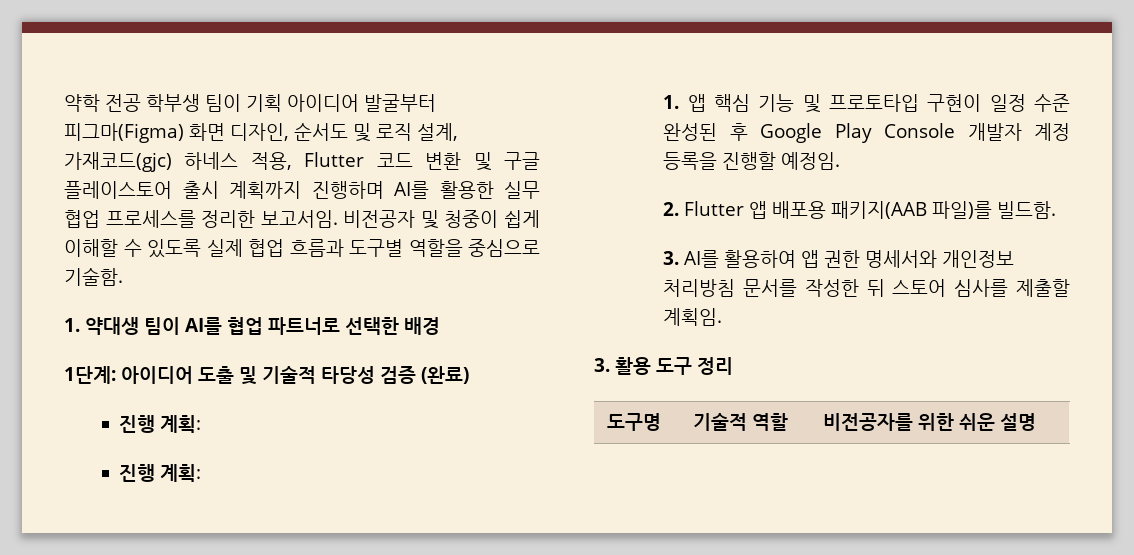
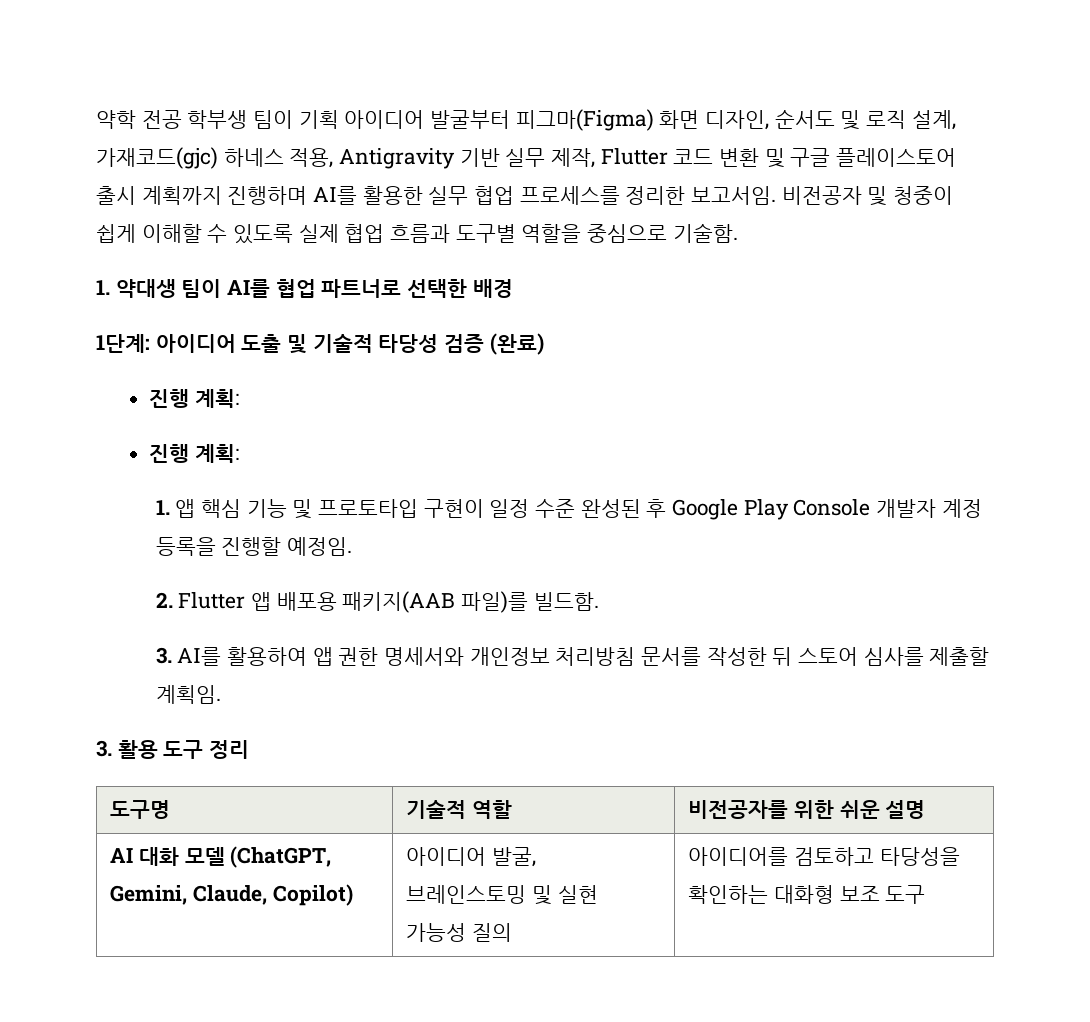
- 약학 전공 학부생 팀이 기획 아이디어 발굴부터 피그마(Figma) 화면 디자인, 순서도 및 로직 설계, 가재코드(gjc) 하네스 적용, Flutter 코드 변환 및 구글 플레이스토어 출시 계획까지 진행하며 AI를 활용한 실무 협업 프로세스를 정리한 보고서임.
+ 약학 전공 학부생 팀이 기획 아이디어 발굴부터 피그마(Figma) 화면 디자인, 순서도 및 로직 설계, 가재코드(gjc) 하네스 적용, Antigravity 기반 실무 제작, Flutter 코드 변환 및 구글 플레이스토어 출시 계획까지 진행하며 AI를 활용한 실무 협업 프로세스를 정리한 보고서임.
+ AI 대화 모델 (ChatGPT, Gemini, Claude, Copilot) | 아이디어 발굴, 브레인스토밍 및 실현 가능성 질의 | 아이디어를 검토하고 타당성을 확인하는 대화형 보조 도구

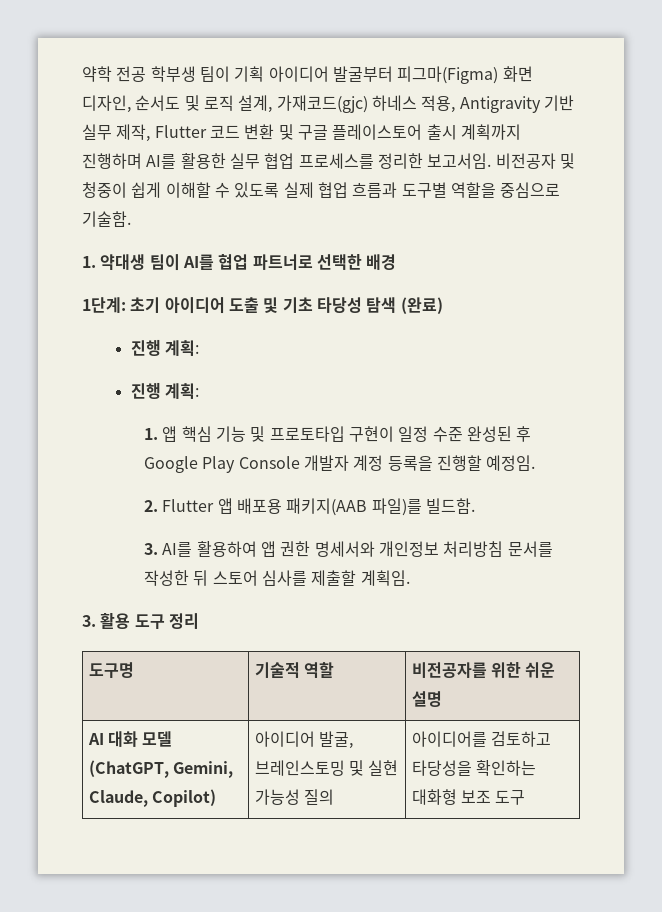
- 1단계: 아이디어 도출 및 기술적 타당성 검증 (완료)
+ 1단계: 초기 아이디어 도출 및 기초 타당성 탐색 (완료)

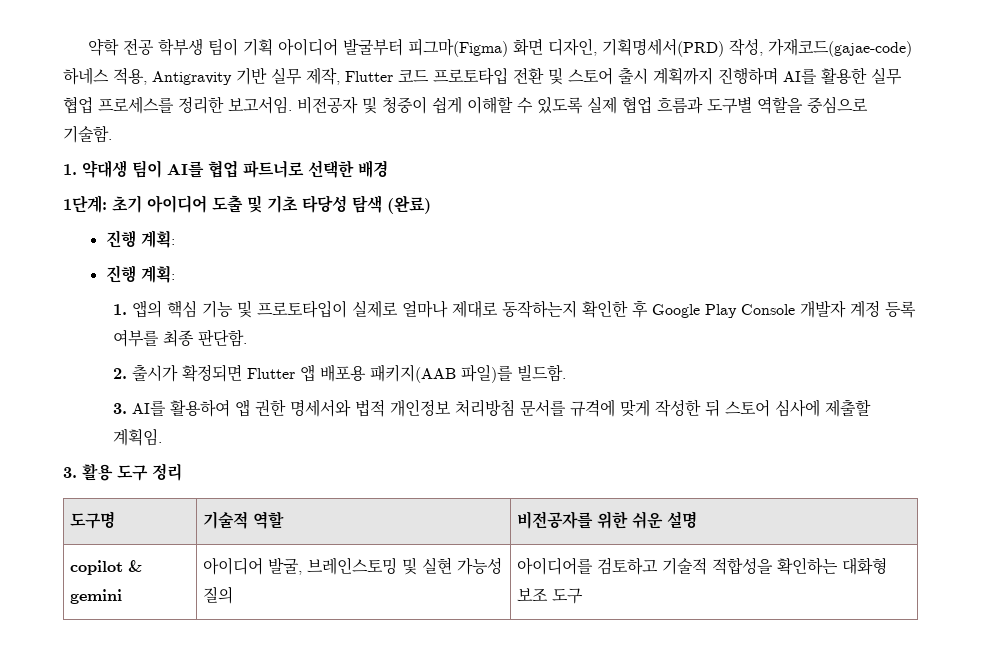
- 약학 전공 학부생 팀이 기획 아이디어 발굴부터 피그마(Figma) 화면 디자인, 순서도 및 로직 설계, 가재코드(gjc) 하네스 적용, Antigravity 기반 실무 제작, Flutter 코드 변환 및 구글 플레이스토어 출시 계획까지 진행하며 AI를 활용한 실무 협업 프로세스를 정리한 보고서임.
+ 약학 전공 학부생 팀이 기획 아이디어 발굴부터 피그마(Figma) 화면 디자인, 기획명세서(PRD) 작성, 가재코드(gajae-code) 하네스 적용, Antigravity 기반 실무 제작, Flutter 코드 프로토타입 전환 및 스토어 출시 계획까지 진행하며 AI를 활용한 실무 협업 프로세스를 정리한 보고서임.
- 1. 앱 핵심 기능 및 프로토타입 구현이 일정 수준 완성된 후 Google Play Console 개발자 계정 등록을 진행할 예정임.
+ 1. 앱의 핵심 기능 및 프로토타입이 실제로 얼마나 제대로 동작하는지 확인한 후 Google Play Console 개발자 계정 등록 여부를 최종 판단함.
- 2. Flutter 앱 배포용 패키지(AAB 파일)를 빌드함.
+ 2. 출시가 확정되면 Flutter 앱 배포용 패키지(AAB 파일)를 빌드함.
- 3. AI를 활용하여 앱 권한 명세서와 개인정보 처리방침 문서를 작성한 뒤 스토어 심사를 제출할 계획임.
+ 3. AI를 활용하여 앱 권한 명세서와 법적 개인정보 처리방침 문서를 규격에 맞게 작성한 뒤 스토어 심사에 제출할 계획임.
- AI 대화 모델 (ChatGPT, Gemini, Claude, Copilot) | 아이디어 발굴, 브레인스토밍 및 실현 가능성 질의 | 아이디어를 검토하고 타당성을 확인하는 대화형 보조 도구
+ copilot & gemini | 아이디어 발굴, 브레인스토밍 및 실현 가능성 질의 | 아이디어를 검토하고 기술적 적합성을 확인하는 대화형 보조 도구

